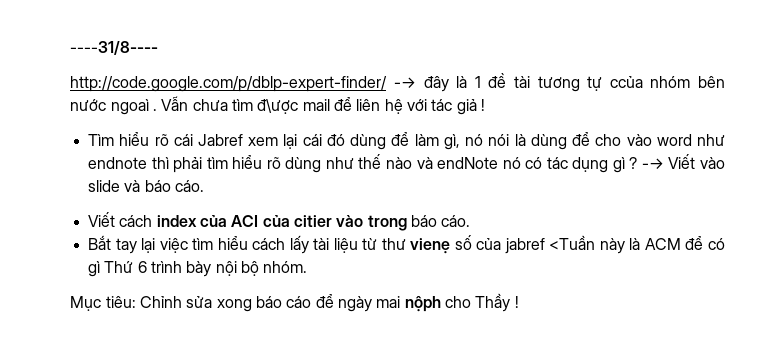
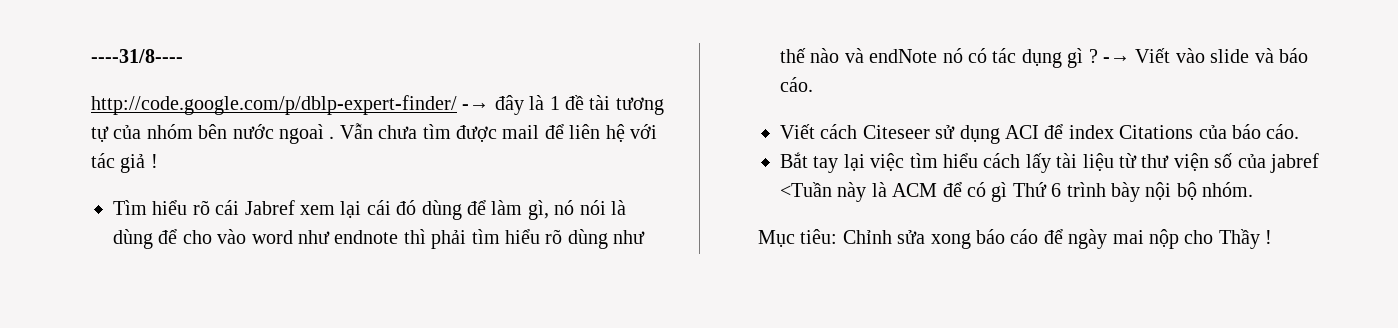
- http://code.google.com/p/dblp-expert-finder/ -→ đây là 1 đề tài tương tự ccủa nhóm bên nước ngoaì .
+ http://code.google.com/p/dblp-expert-finder/ -→ đây là 1 đề tài tương tự của nhóm bên nước ngoaì .
- Vẫn chưa tìm đ\ược mail để liên hệ với tác giả !
+ Vẫn chưa tìm được mail để liên hệ với tác giả !
- Viết cách index của ACI của citier vào trong báo cáo.
+ Viết cách Citeseer sử dụng ACI để index Citations của báo cáo.
- Bắt tay lại việc tìm hiểu cách lấy tài liệu từ thư vienẹ số của jabref <Tuần này là ACM để có gì Thứ 6 trình bày nội bộ nhóm.
+ Bắt tay lại việc tìm hiểu cách lấy tài liệu từ thư viện số của jabref <Tuần này là ACM để có gì Thứ 6 trình bày nội bộ nhóm.
- Mục tiêu: Chỉnh sửa xong báo cáo để ngày mai nộph cho Thầy !
+ Mục tiêu: Chỉnh sửa xong báo cáo để ngày mai nộp cho Thầy !

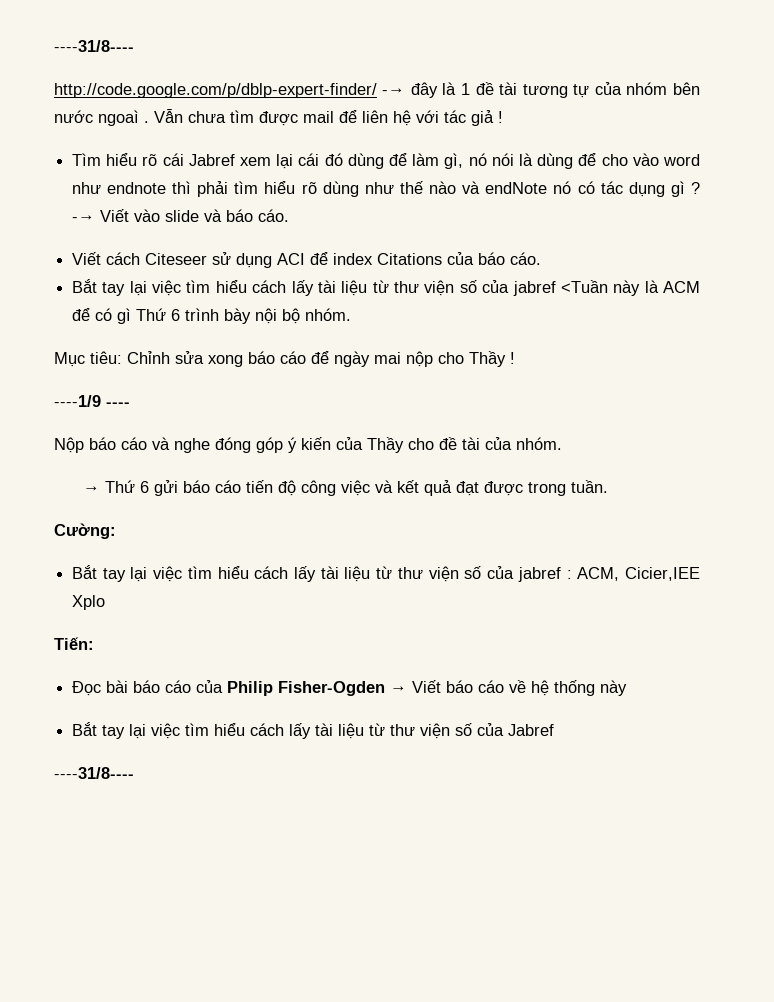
+ ----1/9 ----
+ Nộp báo cáo và nghe đóng góp ý kiến của Thầy cho đề tài của nhóm.
+ → Thứ 6 gửi báo cáo tiến độ công việc và kết quả đạt được trong tuần.
+ Cường:
+ Bắt tay lại việc tìm hiểu cách lấy tài liệu từ thư viện số của jabref : ACM, Cicier,IEE Xplo
+ Tiến:
+ Đọc bài báo cáo của Philip Fisher-Ogden → Viết báo cáo về hệ thống này
+ Bắt tay lại việc tìm hiểu cách lấy tài liệu từ thư viện số của Jabref
+ ----31/8----

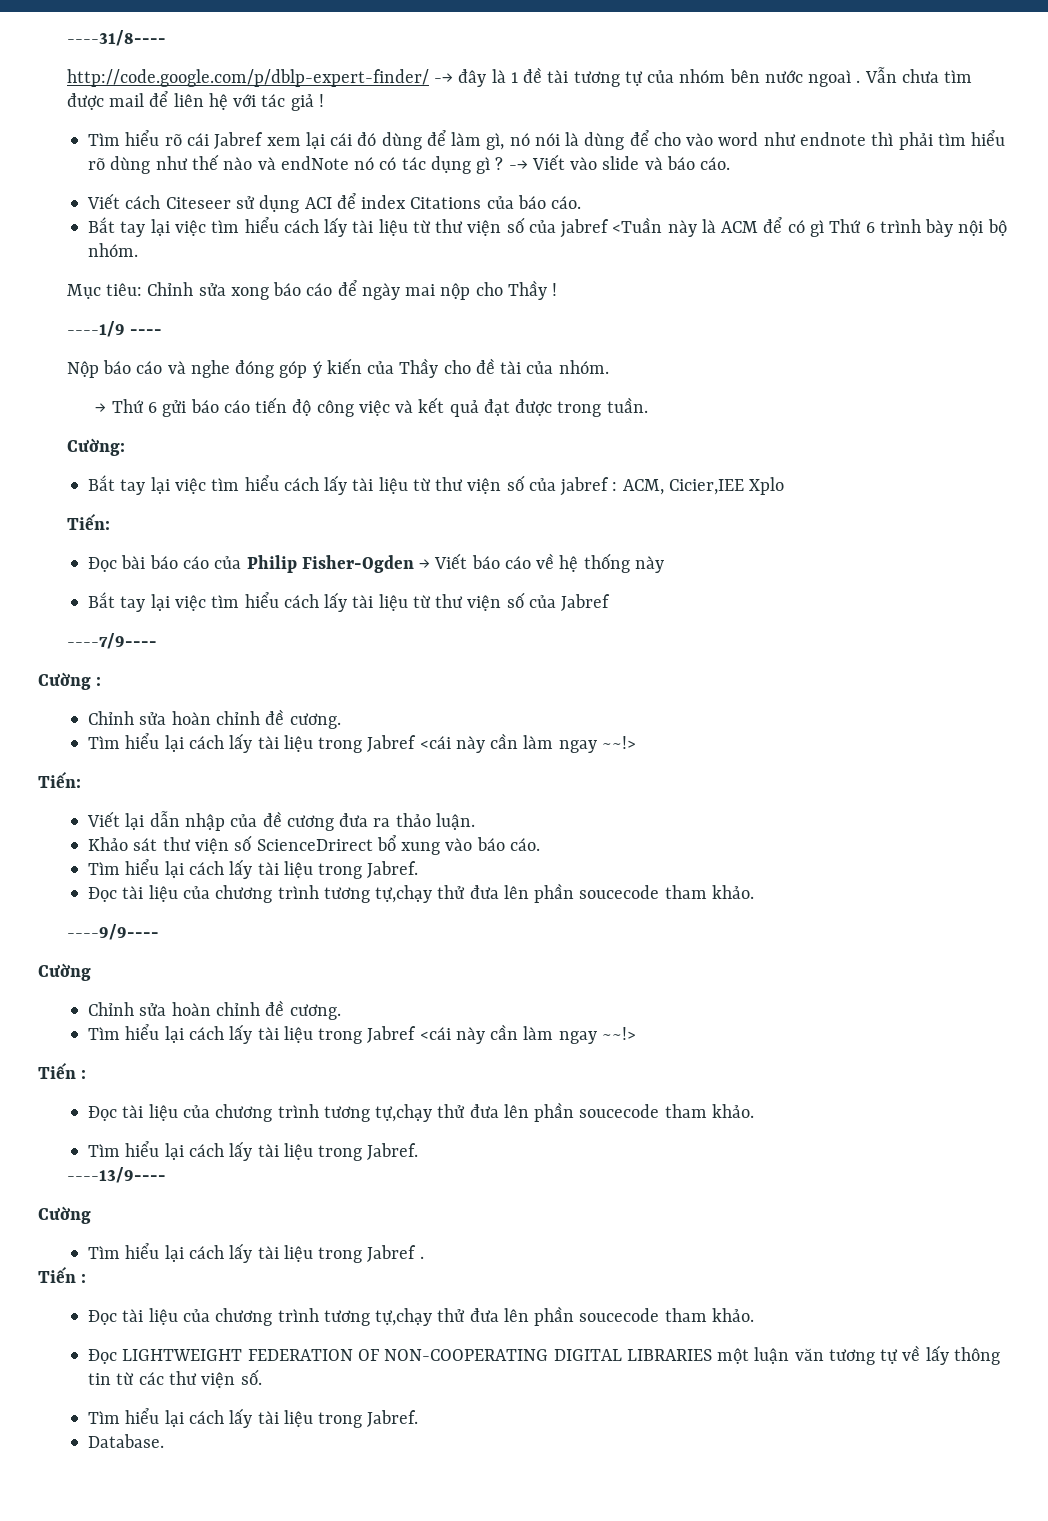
  Bắt tay lại việc tìm hiểu cách lấy tài liệu từ thư viện số của Jabref
- ----31/8----
+ ----7/9----
+ Cường :
+ Chỉnh sửa hoàn chỉnh đề cương.
+ Tìm hiểu lại cách lấy tài liệu trong Jabref <cái này cần làm ngay ~~!>
+ Tiến:
+ Viết lại dẫn nhập của đề cương đưa ra thảo luận.
+ Khảo sát thư viện số ScienceDrirect bổ xung vào báo cáo.
+ Tìm hiểu lại cách lấy tài liệu trong Jabref.
+ Đọc tài liệu của chương trình tương tự,chạy thử đưa lên phần soucecode tham khảo.
+ ----9/9----
+ Cường
+ Chỉnh sửa hoàn chỉnh đề cương.
+ Tìm hiểu lại cách lấy tài liệu trong Jabref <cái này cần làm ngay ~~!>
+ Tiến :
+ Đọc tài liệu của chương trình tương tự,chạy thử đưa lên phần soucecode tham khảo.
+ Tìm hiểu lại cách lấy tài liệu trong Jabref.
+ ----13/9----
+ Cường
+ Tìm hiểu lại cách lấy tài liệu trong Jabref .
+ Tiến :
+ Đọc tài liệu của chương trình tương tự,chạy thử đưa lên phần soucecode tham khảo.
+ Đọc LIGHTWEIGHT FEDERATION OF NON-COOPERATING DIGITAL LIBRARIES một luận văn tương tự về lấy thông tin từ các thư viện số.
+ Tìm hiểu lại cách lấy tài liệu trong Jabref.
+ Database.

